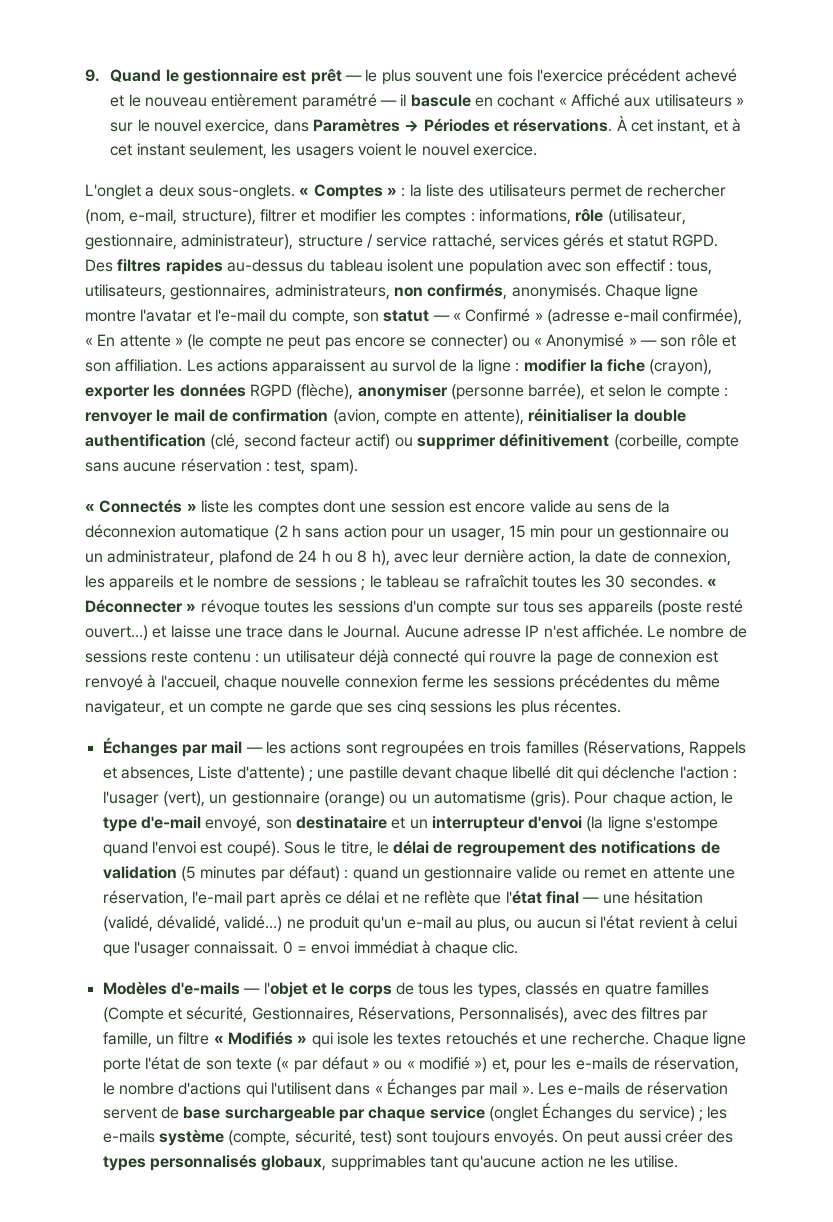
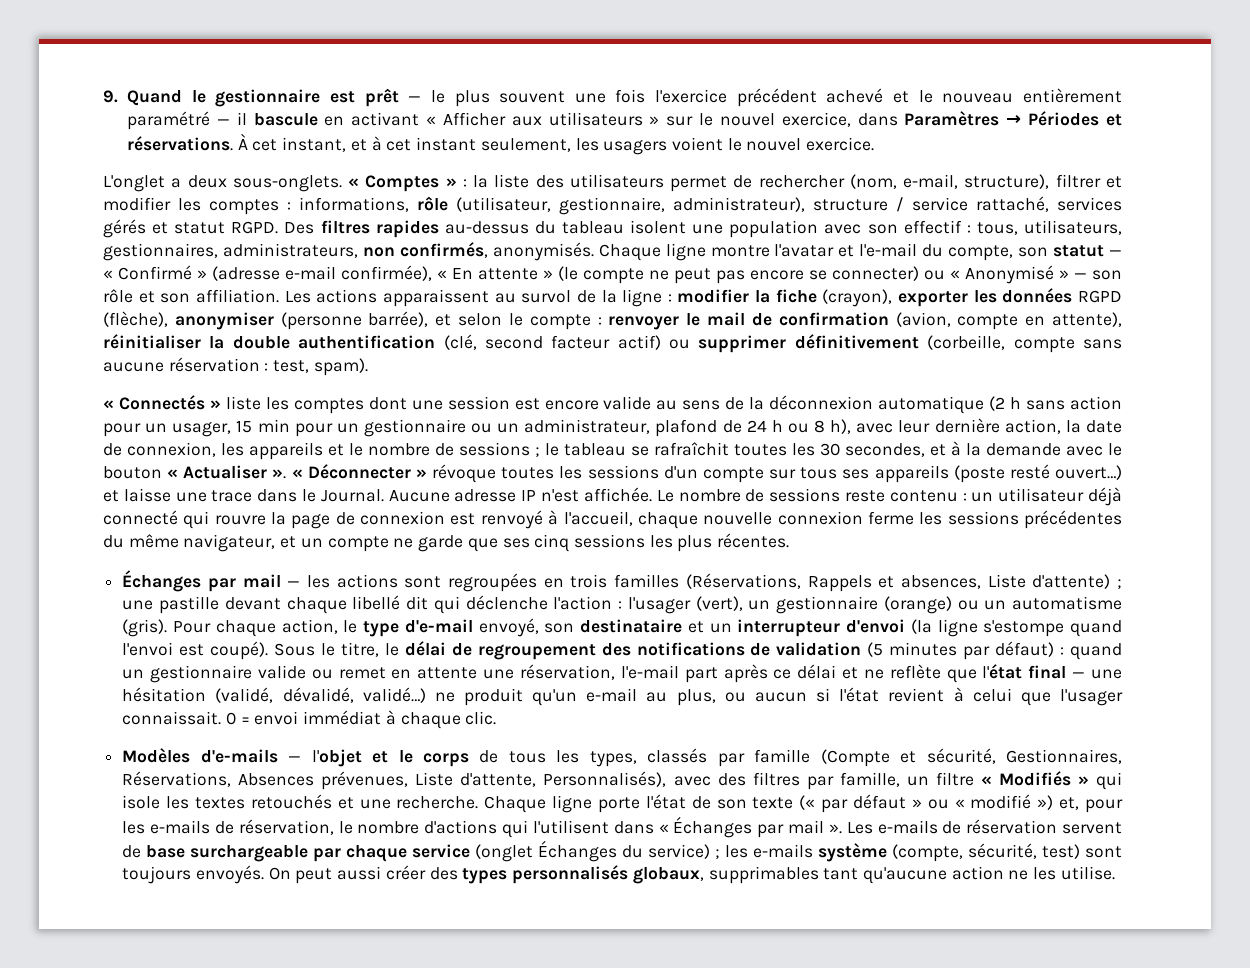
- 9. Quand le gestionnaire est prêt — le plus souvent une fois l'exercice précédent achevé et le nouveau entièrement paramétré — il bascule en cochant « Affiché aux utilisateurs » sur le nouvel exercice, dans Paramètres → Périodes et réservations.
+ 9. Quand le gestionnaire est prêt — le plus souvent une fois l'exercice précédent achevé et le nouveau entièrement paramétré — il bascule en activant « Afficher aux utilisateurs » sur le nouvel exercice, dans Paramètres → Périodes et réservations.
- le tableau se rafraîchit toutes les 30 secondes.
+ le tableau se rafraîchit toutes les 30 secondes, et à la demande avec le bouton « Actualiser ».
- Modèles d'e-mails — l'objet et le corps de tous les types, classés en quatre familles (Compte et sécurité, Gestionnaires, Réservations, Personnalisés), avec des filtres par famille, un filtre « Modifiés » qui isole les textes retouchés et une recherche.
+ Modèles d'e-mails — l'objet et le corps de tous les types, classés par famille (Compte et sécurité, Gestionnaires, Réservations, Absences prévenues, Liste d'attente, Personnalisés), avec des filtres par famille, un filtre « Modifiés » qui isole les textes retouchés et une recherche.

